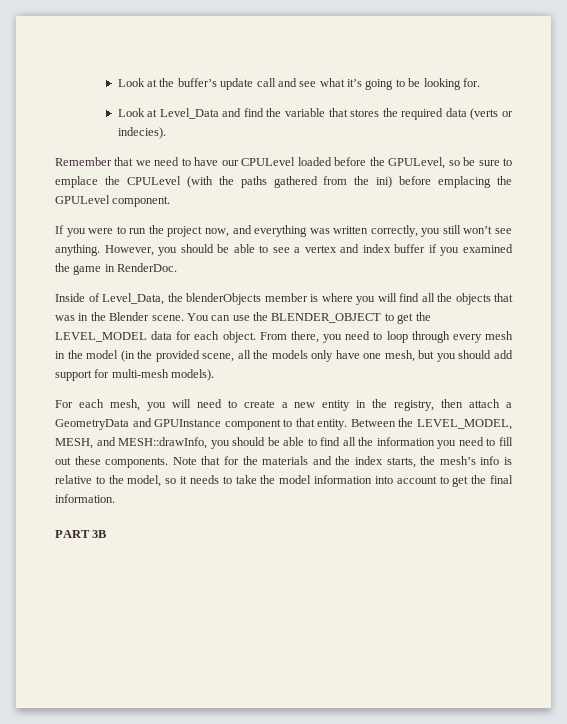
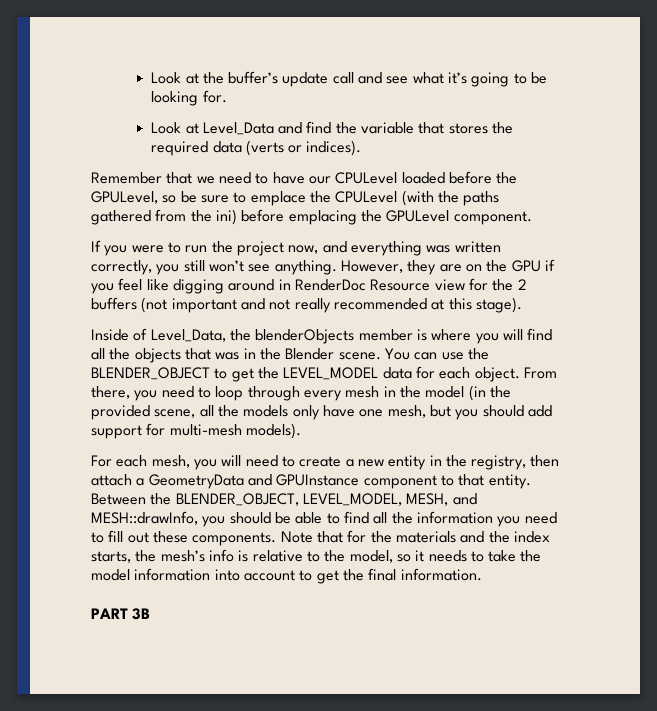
- Look at Level_Data and find the variable that stores the required data (verts or indecies).
+ Look at Level_Data and find the variable that stores the required data (verts or indices).
- However, you should be able to see a vertex and index buffer if you examined the game in RenderDoc.
+ However, they are on the GPU if you feel like digging around in RenderDoc Resource view for the 2 buffers (not important and not really recommended at this stage).
- Between the LEVEL_MODEL, MESH, and MESH::drawInfo, you should be able to find all the information you need to fill out these components.
+ Between the BLENDER_OBJECT, LEVEL_MODEL, MESH, and MESH::drawInfo, you should be able to find all the information you need to fill out these components.

